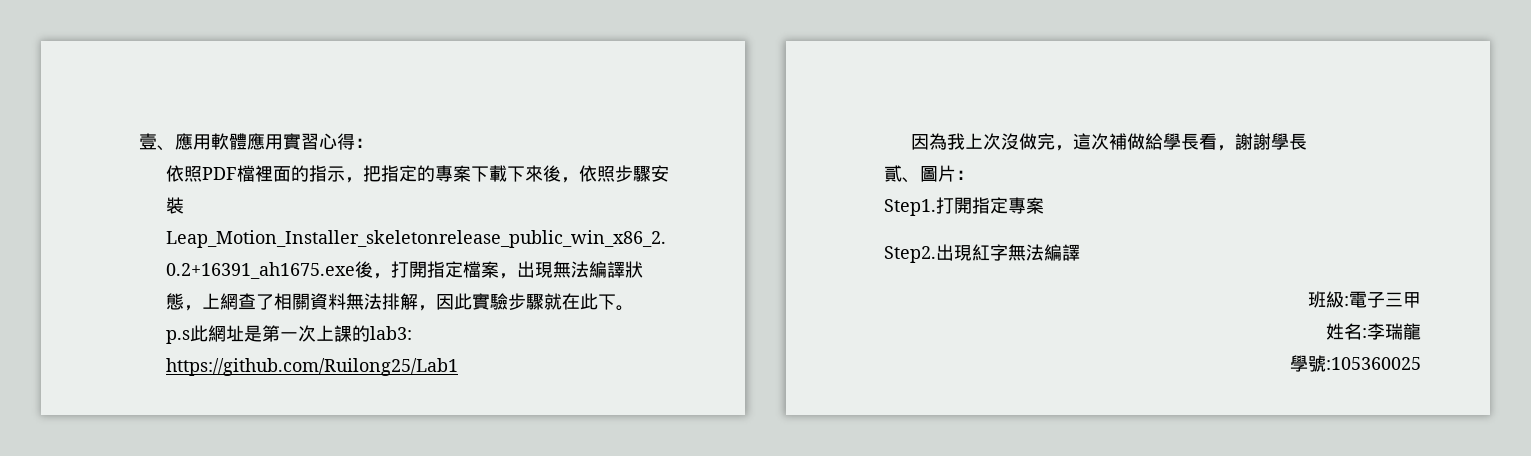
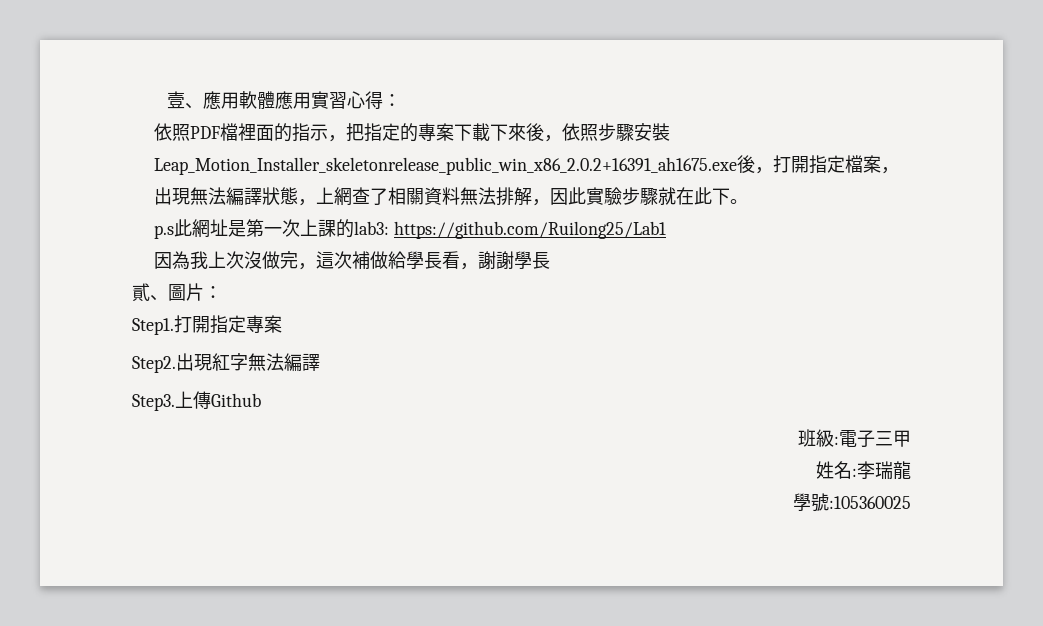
+ Step3.上傳Github

